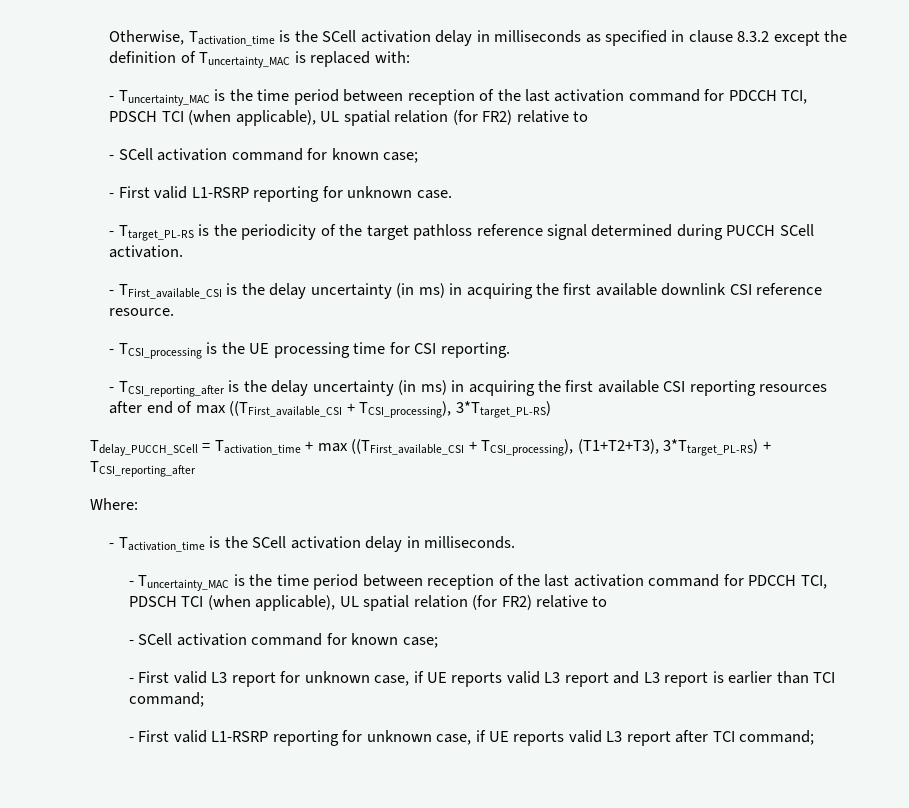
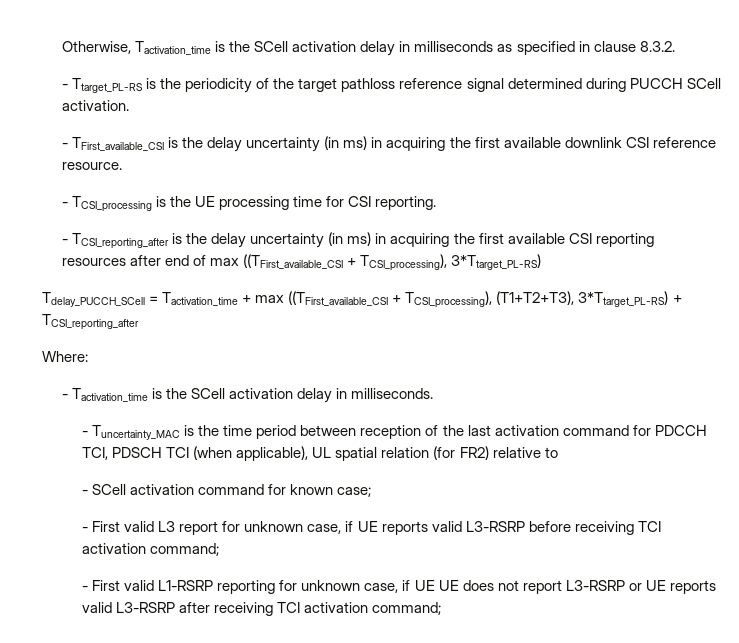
- Otherwise, Tactivation_time is the SCell activation delay in milliseconds as specified in clause 8.3.2 except the definition of Tuncertainty_MAC is replaced with:
- - Tuncertainty_MAC is the time period between reception of the last activation command for PDCCH TCI, PDSCH TCI (when applicable), UL spatial relation (for FR2) relative to
- - SCell activation command for known case;
- - First valid L1-RSRP reporting for unknown case.
+ Otherwise, Tactivation_time is the SCell activation delay in milliseconds as specified in clause 8.3.2.
- - First valid L3 report for unknown case, if UE reports valid L3 report and L3 report is earlier than TCI command;
+ - First valid L3 report for unknown case, if UE reports valid L3-RSRP before receiving TCI activation command;
- - First valid L1-RSRP reporting for unknown case, if UE reports valid L3 report after TCI command;
+ - First valid L1-RSRP reporting for unknown case, if UE UE does not report L3-RSRP or UE reports valid L3-RSRP after receiving TCI activation command;

